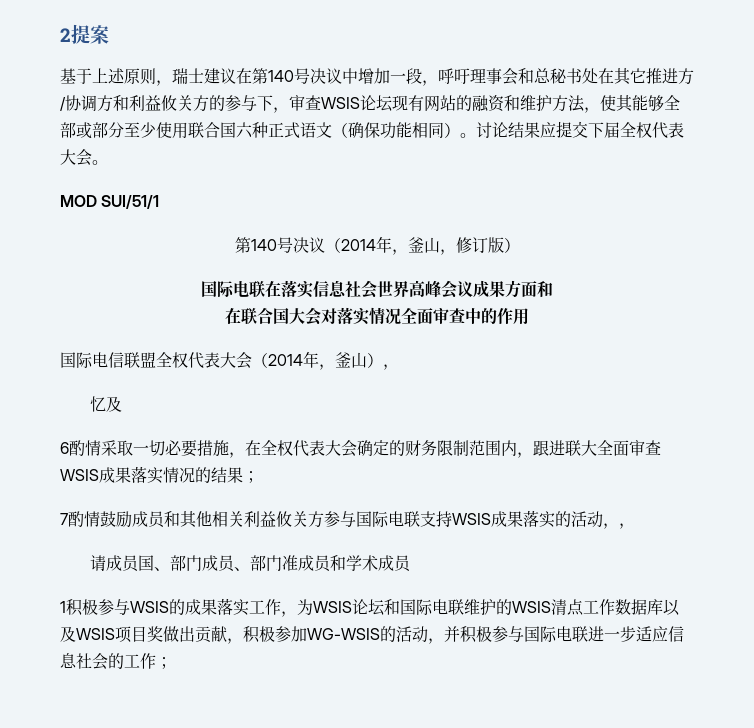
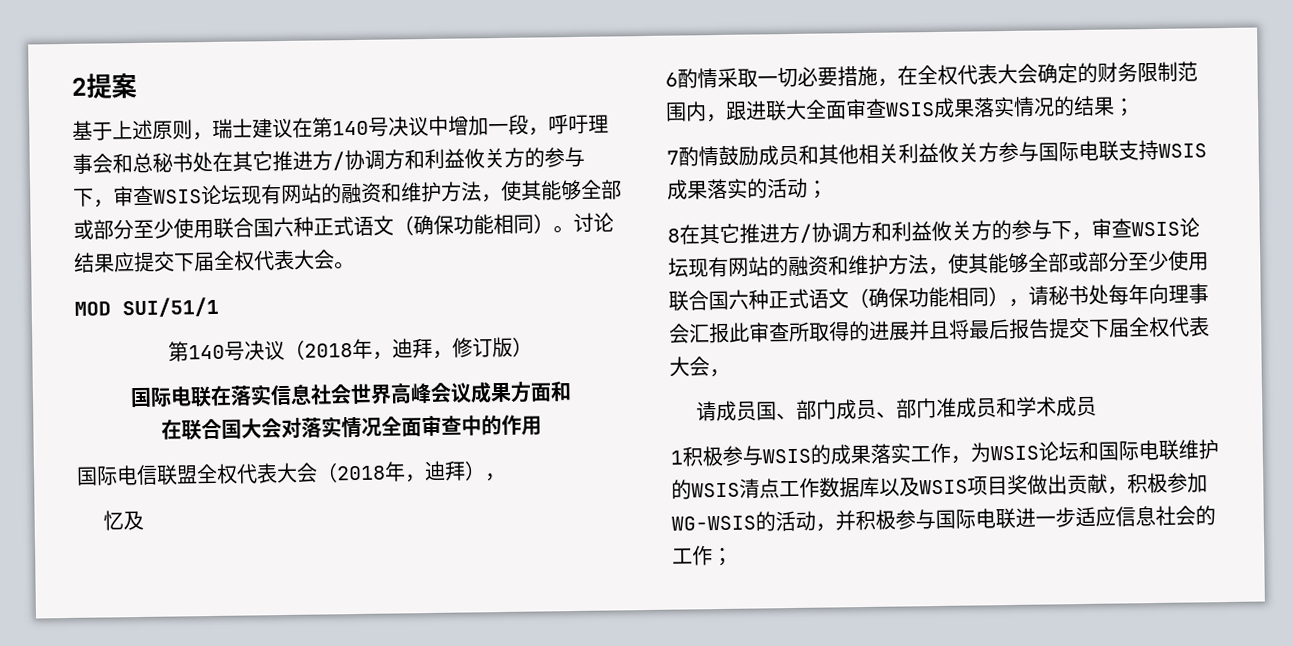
- 第140号决议（2014年，釜山，修订版）
+ 第140号决议（2018年，迪拜，修订版）
- 国际电信联盟全权代表大会（2014年，釜山），
+ 国际电信联盟全权代表大会（2018年，迪拜），
- 7酌情鼓励成员和其他相关利益攸关方参与国际电联支持WSIS成果落实的活动，，
+ 7酌情鼓励成员和其他相关利益攸关方参与国际电联支持WSIS成果落实的活动；
+ 8在其它推进方/协调方和利益攸关方的参与下，审查WSIS论坛现有网站的融资和维护方法，使其能够全部或部分至少使用联合国六种正式语文（确保功能相同），请秘书处每年向理事会汇报此审查所取得的进展并且将最后报告提交下届全权代表大会，

